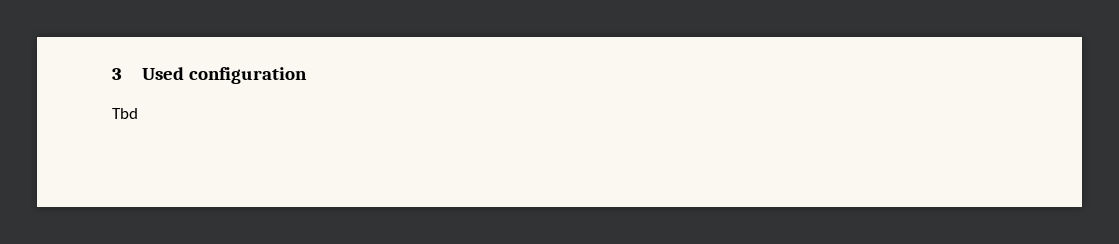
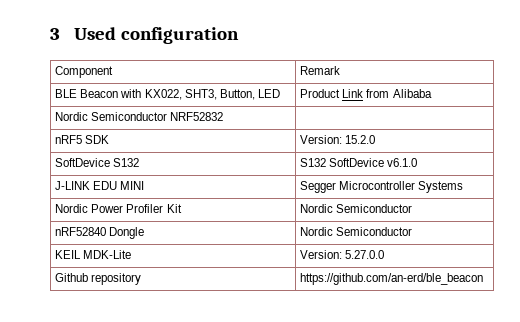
- Tbd
+ Component | Remark
+ BLE Beacon with KX022, SHT3, Button, LED | Product Link from Alibaba
+ Nordic Semiconductor NRF52832 |
+ nRF5 SDK | Version: 15.2.0
+ SoftDevice S132 | S132 SoftDevice v6.1.0
+ J-LINK EDU MINI | Segger Microcontroller Systems
+ Nordic Power Profiler Kit | Nordic Semiconductor
+ nRF52840 Dongle | Nordic Semiconductor
+ KEIL MDK-Lite | Version: 5.27.0.0
+ Github repository | https://github.com/an-erd/ble_beacon

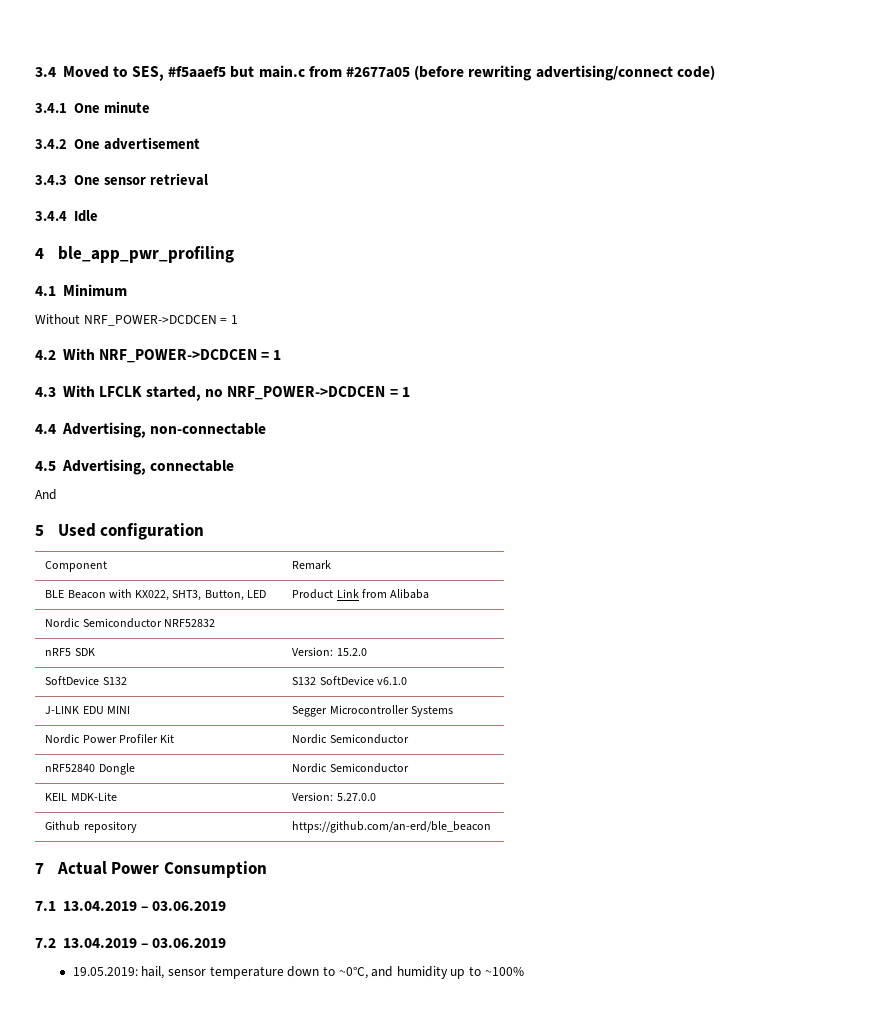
- 3 Used configuration
+ 3.4 Moved to SES, #f5aaef5 but main.c from #2677a05 (before rewriting advertising/connect code)
+ 3.4.1 One minute
+ 3.4.2 One advertisement
+ 3.4.3 One sensor retrieval
+ 3.4.4 Idle
+ 4 ble_app_pwr_profiling
+ 4.1 Minimum
+ Without NRF_POWER->DCDCEN = 1
+ 4.2 With NRF_POWER->DCDCEN = 1
+ 4.3 With LFCLK started, no NRF_POWER->DCDCEN = 1
+ 4.4 Advertising, non-connectable
+ 4.5 Advertising, connectable
+ And
+ 5 Used configuration
+ 7 Actual Power Consumption
+ 7.1 13.04.2019 – 03.06.2019
+ 7.2 13.04.2019 – 03.06.2019
+ 19.05.2019: hail, sensor temperature down to ~0°C, and humidity up to ~100%

